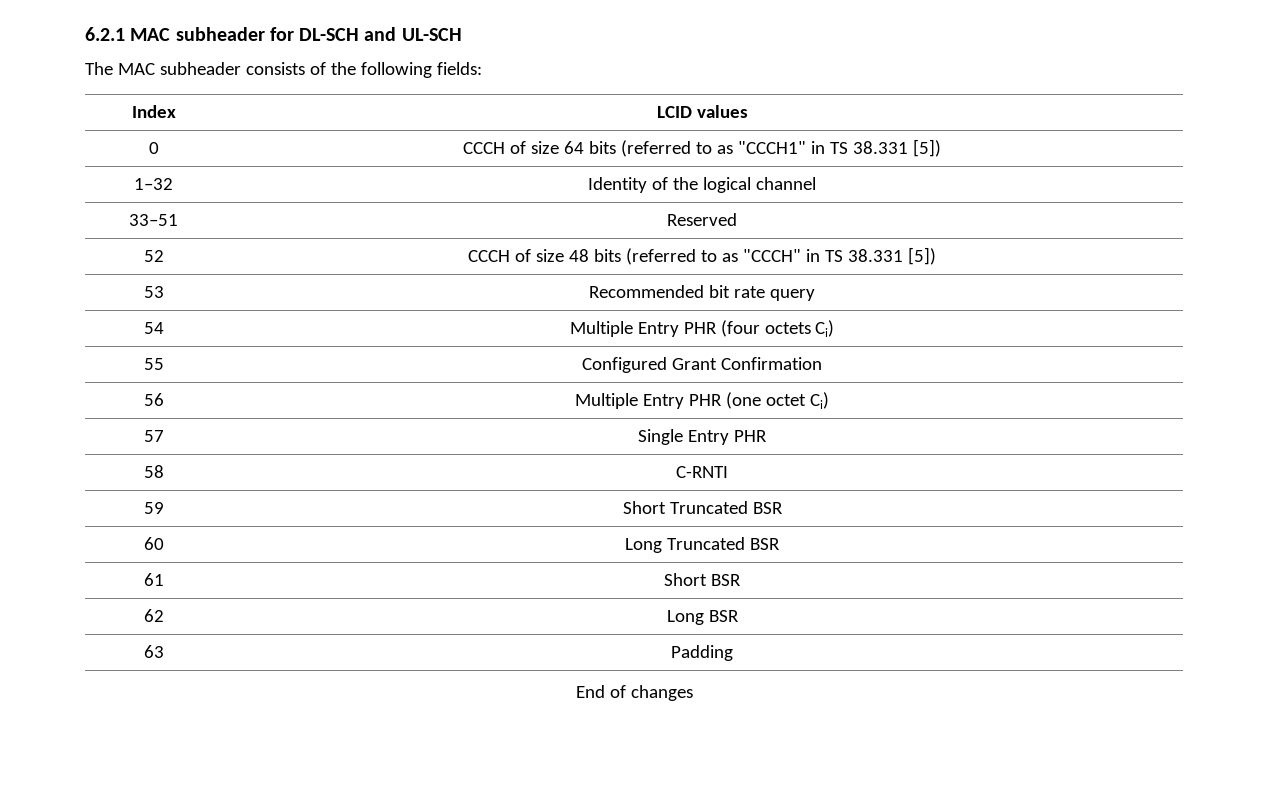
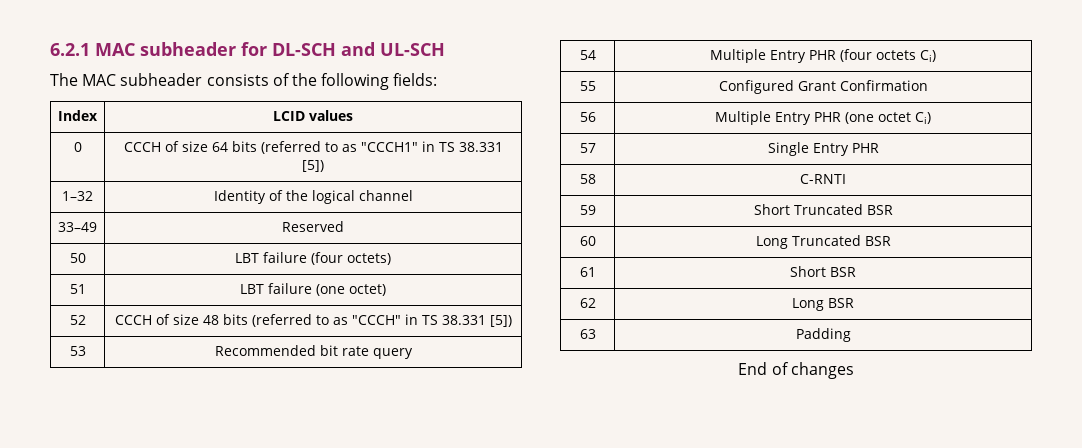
- 33–51 | Reserved
+ 33–49 | Reserved
+ 50 | LBT failure (four octets)
+ 51 | LBT failure (one octet)

